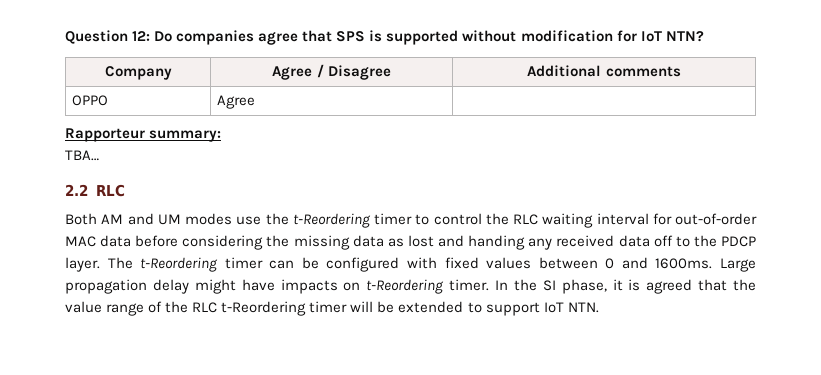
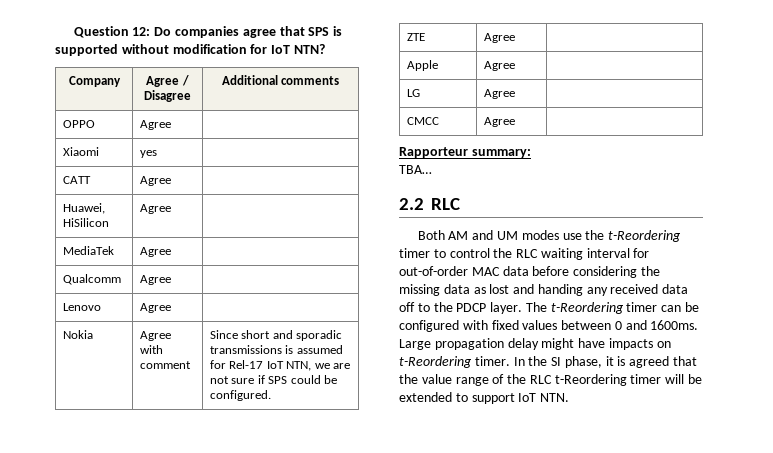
+ Xiaomi | yes |
+ CATT | Agree |
+ Huawei, HiSilicon | Agree |
+ MediaTek | Agree |
+ Qualcomm | Agree |
+ Lenovo | Agree |
+ Nokia | Agree with comment | Since short and sporadic transmissions is assumed for Rel-17 IoT NTN, we are not sure if SPS could be configured.
+ ZTE | Agree |
+ Apple | Agree |
+ LG | Agree |
+ CMCC | Agree |

